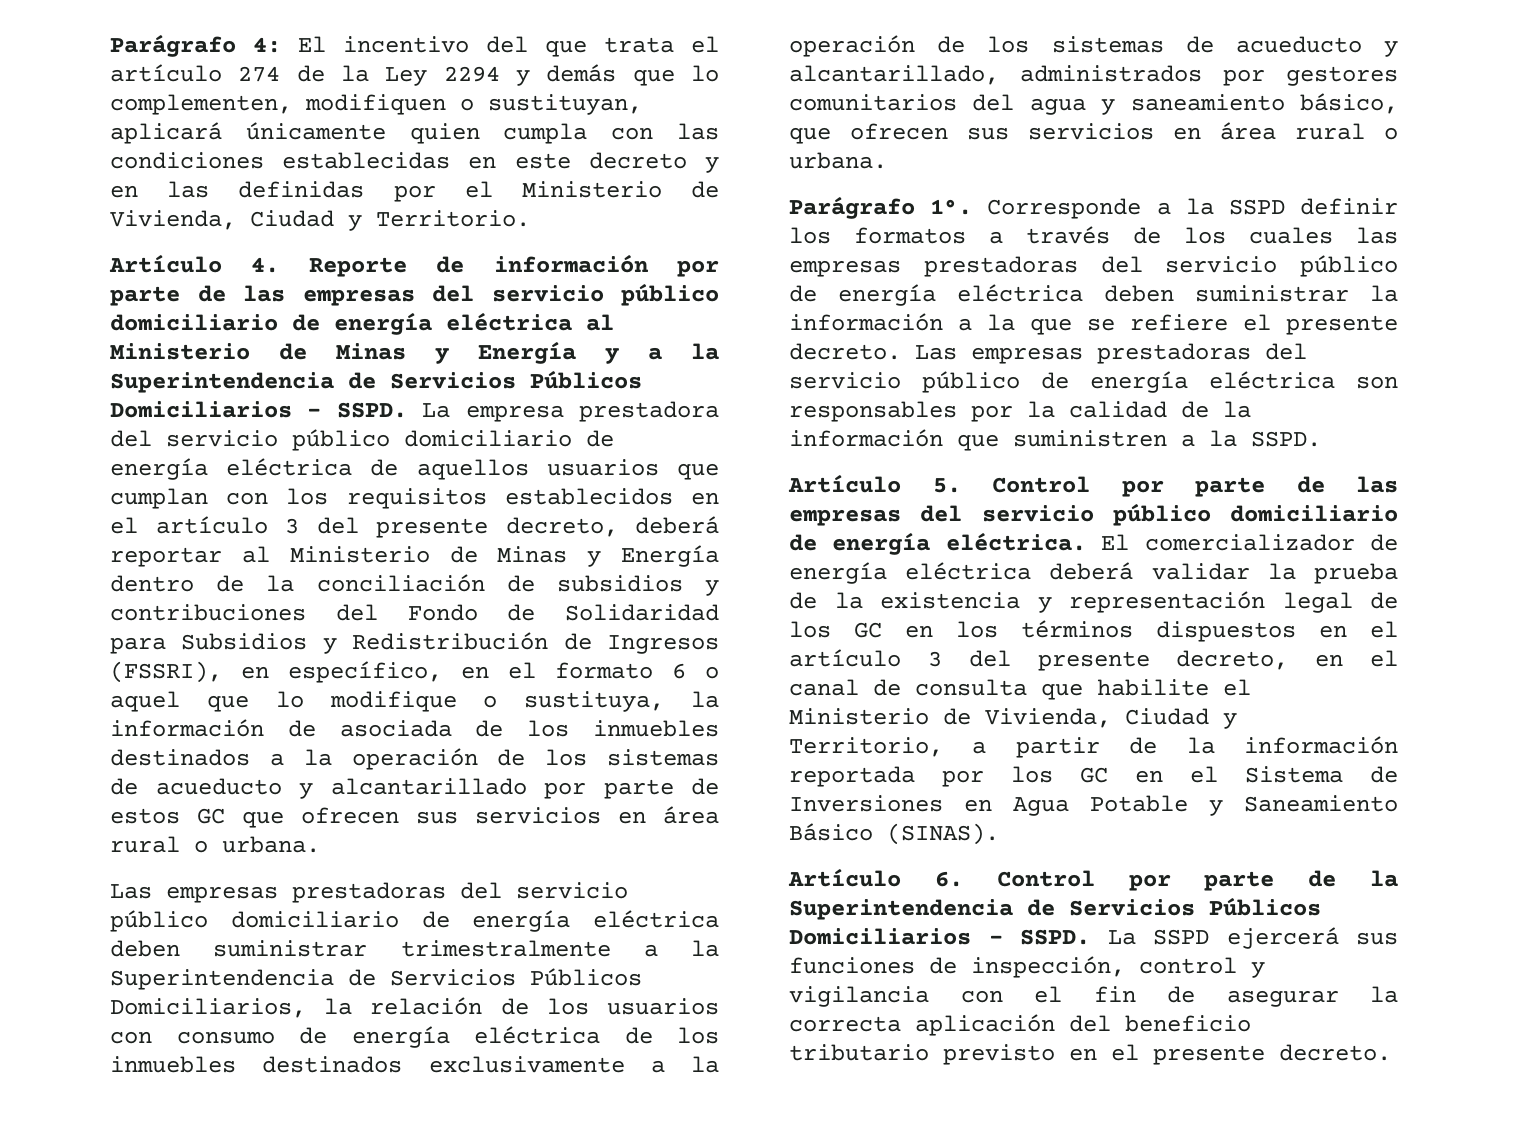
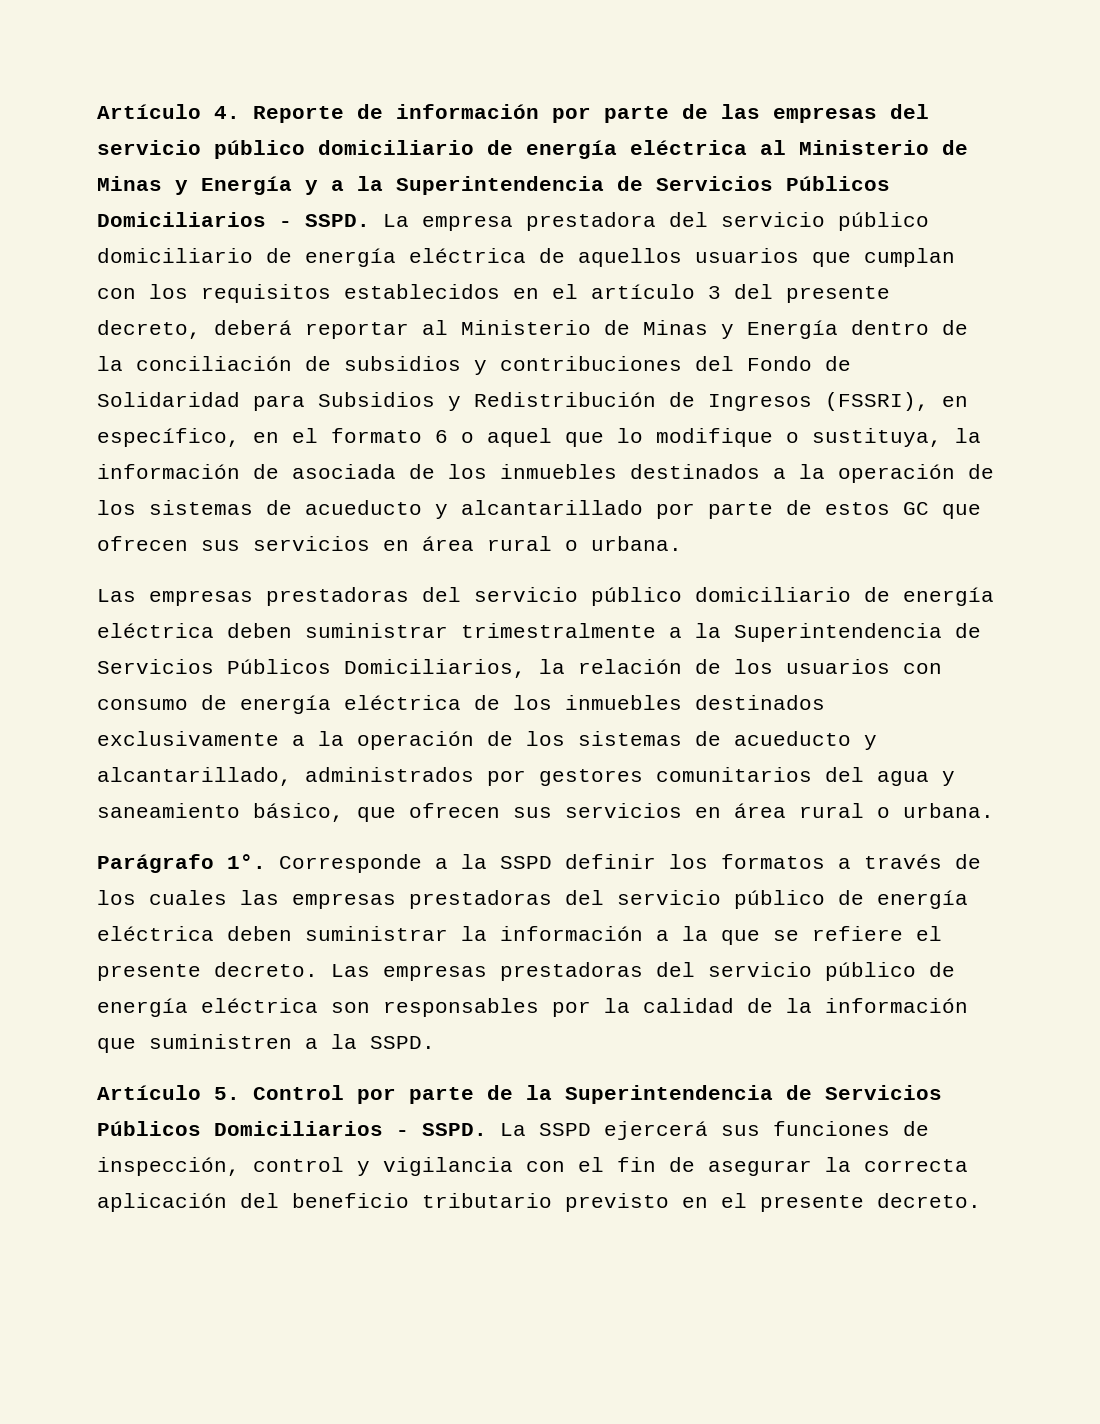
- Parágrafo 4: El incentivo del que trata el artículo 274 de la Ley 2294 y demás que lo complementen, modifiquen o sustituyan, aplicará únicamente quien cumpla con las condiciones establecidas en este decreto y en las definidas por el Ministerio de Vivienda, Ciudad y Territorio.
- Artículo 5. Control por parte de las empresas del servicio público domiciliario de energía eléctrica. El comercializador de energía eléctrica deberá validar la prueba de la existencia y representación legal de los GC en los términos dispuestos en el artículo 3 del presente decreto, en el canal de consulta que habilite el Ministerio de Vivienda, Ciudad y Territorio, a partir de la información reportada por los GC en el Sistema de Inversiones en Agua Potable y Saneamiento Básico (SINAS).
- Artículo 6. Control por parte de la Superintendencia de Servicios Públicos Domiciliarios - SSPD.
+ Artículo 5. Control por parte de la Superintendencia de Servicios Públicos Domiciliarios - SSPD.

